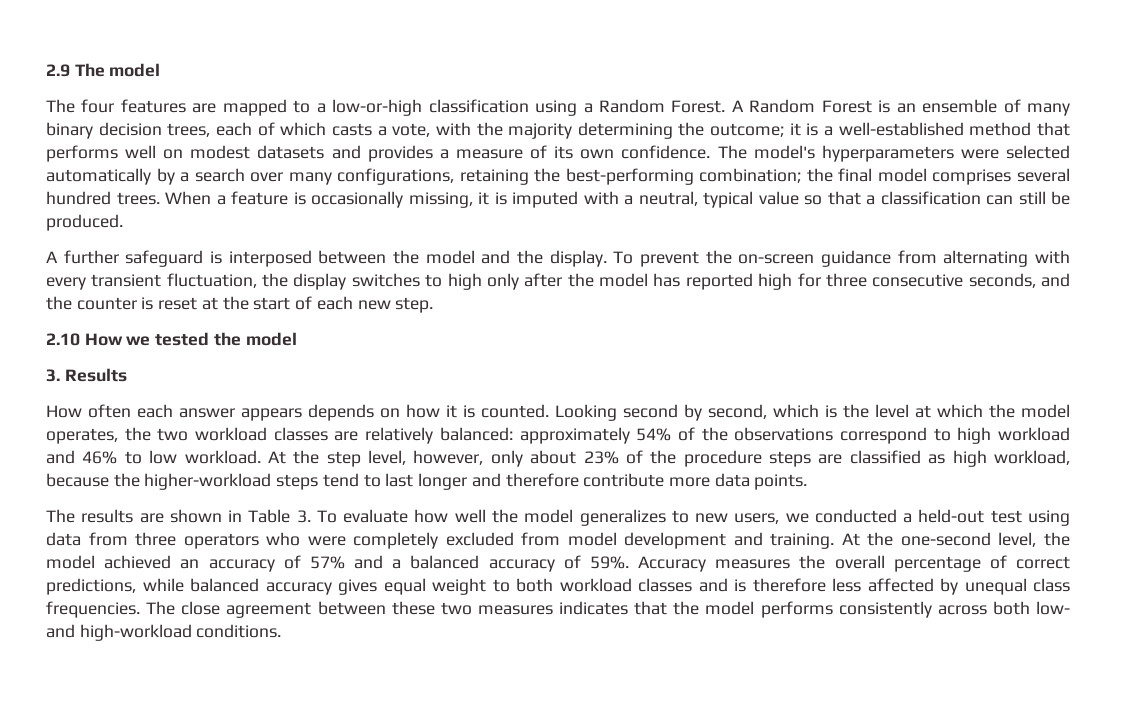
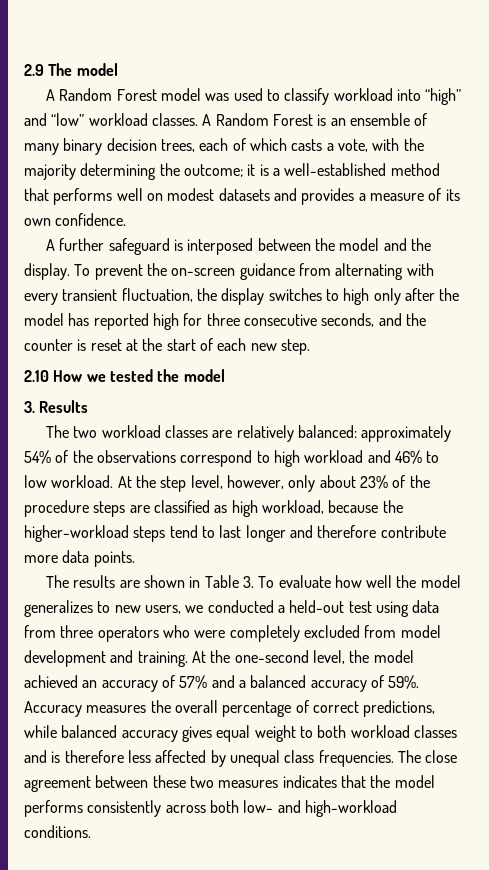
- The four features are mapped to a low-or-high classification using a Random Forest.
+ A Random Forest model was used to classify workload into “high” and “low” workload classes.
- The model's hyperparameters were selected automatically by a search over many configurations, retaining the best-performing combination; the final model comprises several hundred trees. When a feature is occasionally missing, it is imputed with a neutral, typical value so that a classification can still be produced.
- How often each answer appears depends on how it is counted. Looking second by second, which is the level at which the model operates, the two workload classes are relatively balanced: approximately 54% of the observations correspond to high workload and 46% to low workload.
+ The two workload classes are relatively balanced: approximately 54% of the observations correspond to high workload and 46% to low workload.

